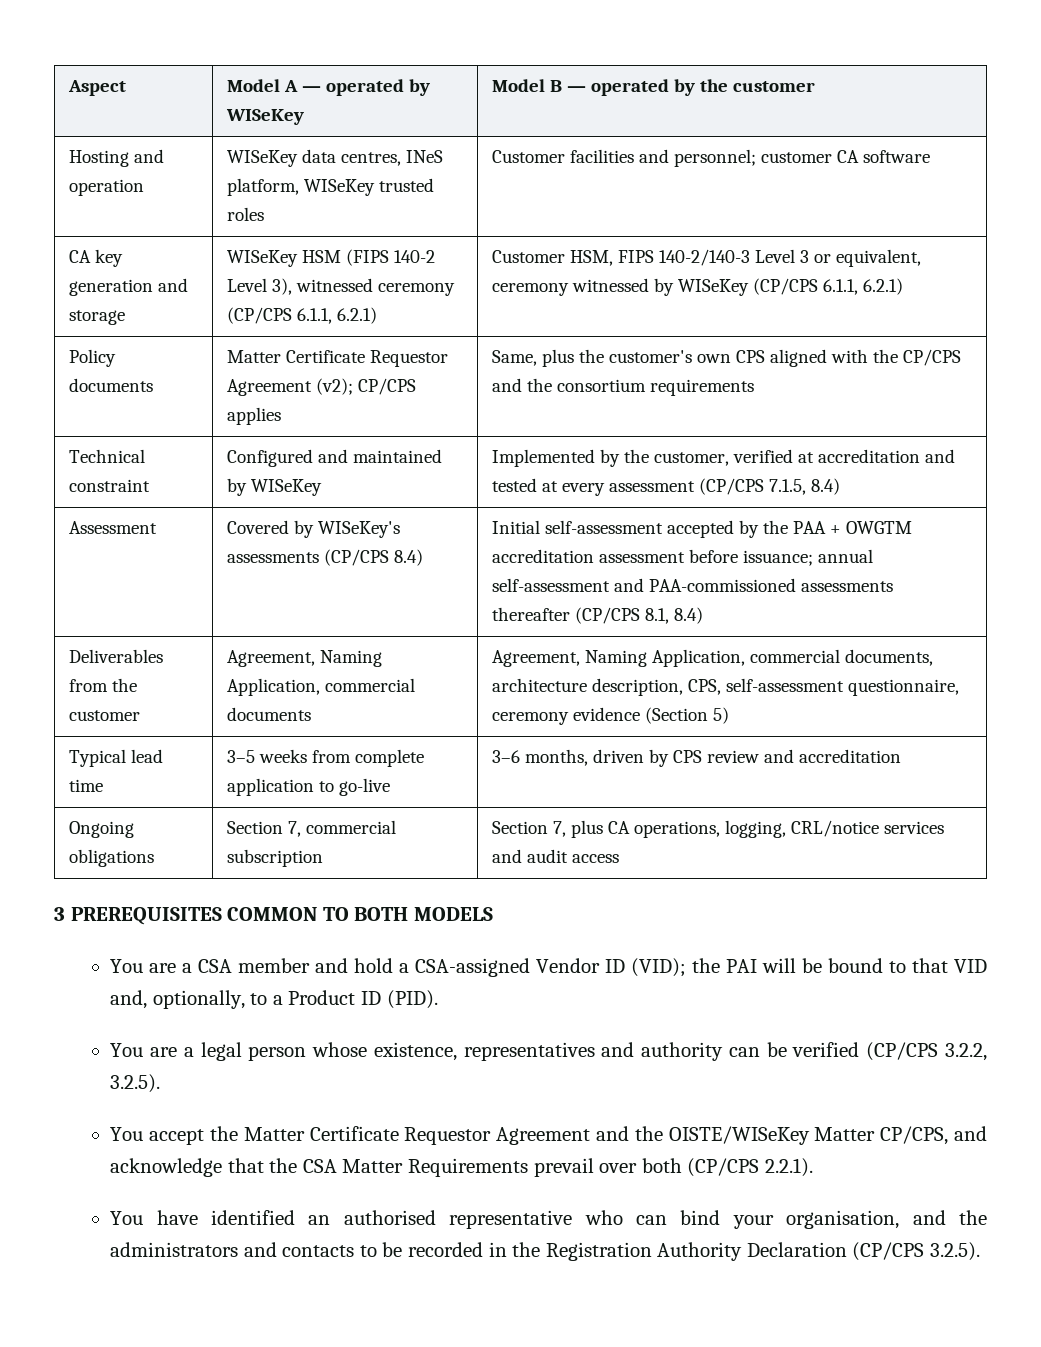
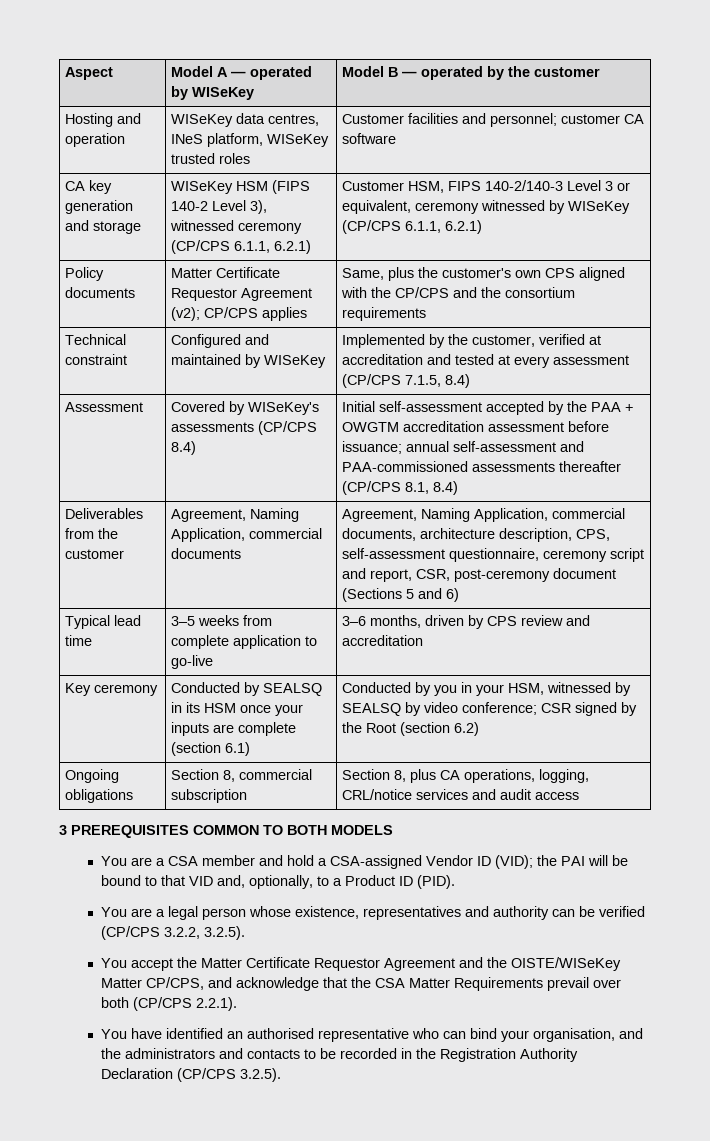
- Deliverables from the customer | Agreement, Naming Application, commercial documents | Agreement, Naming Application, commercial documents, architecture description, CPS, self-assessment questionnaire, ceremony evidence (Section 5)
+ Deliverables from the customer | Agreement, Naming Application, commercial documents | Agreement, Naming Application, commercial documents, architecture description, CPS, self-assessment questionnaire, ceremony script and report, CSR, post-ceremony document (Sections 5 and 6)
+ Key ceremony | Conducted by SEALSQ in its HSM once your inputs are complete (section 6.1) | Conducted by you in your HSM, witnessed by SEALSQ by video conference; CSR signed by the Root (section 6.2)
- Ongoing obligations | Section 7, commercial subscription | Section 7, plus CA operations, logging, CRL/notice services and audit access
+ Ongoing obligations | Section 8, commercial subscription | Section 8, plus CA operations, logging, CRL/notice services and audit access

